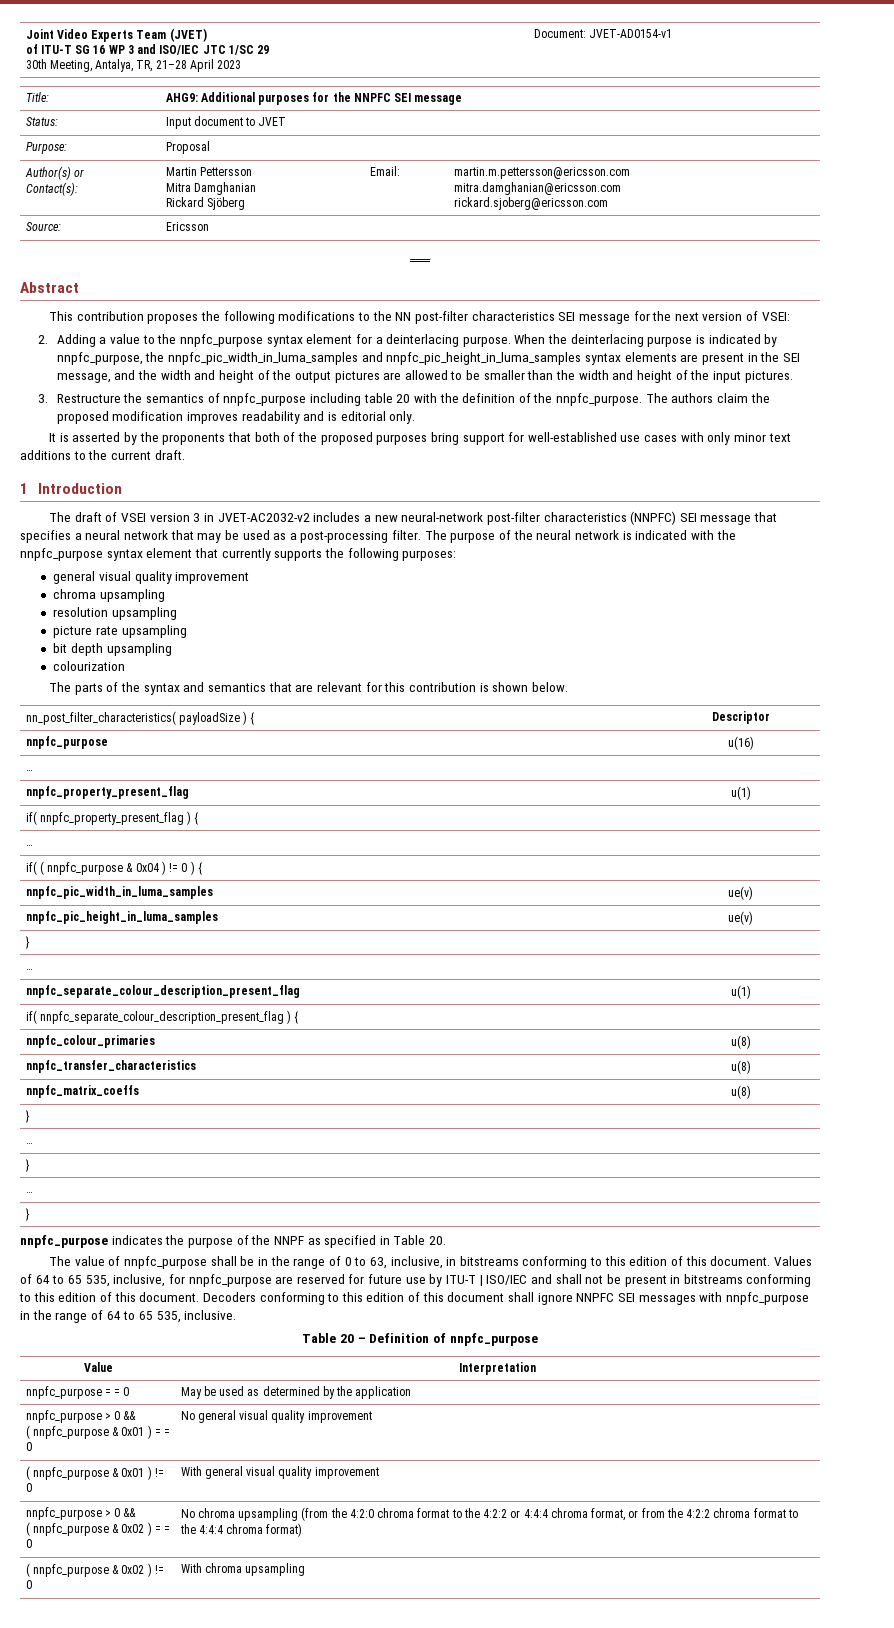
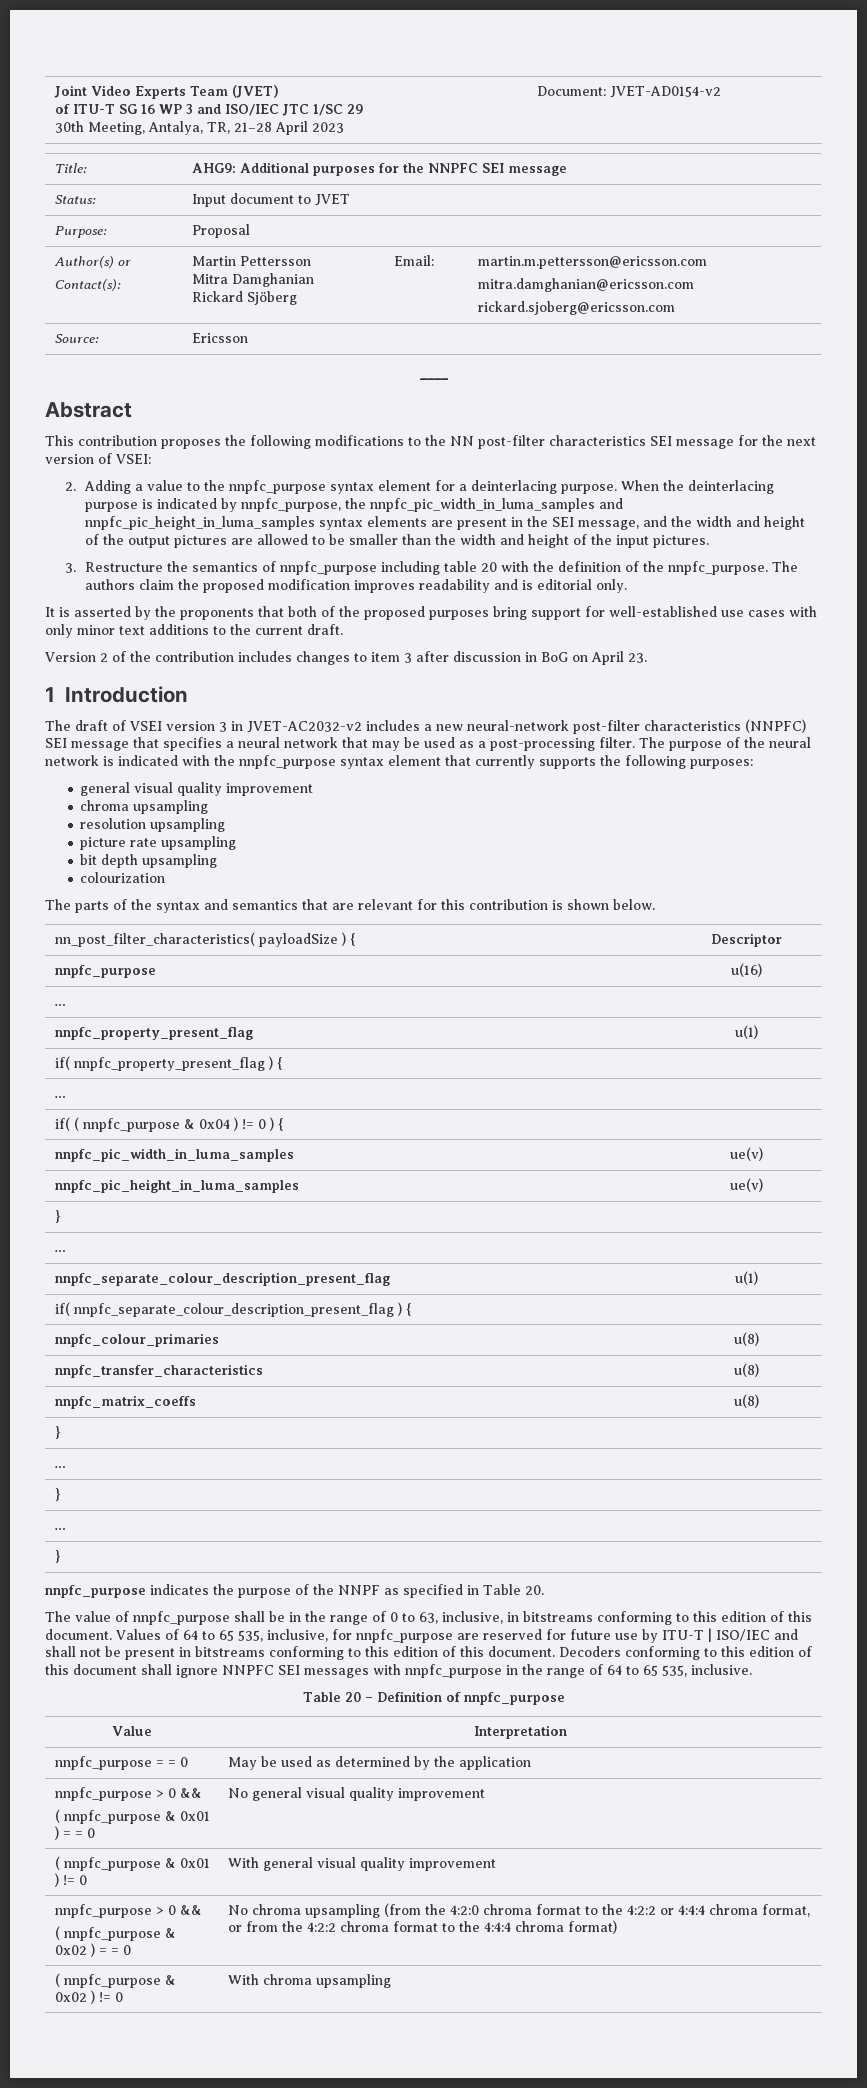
  Joint Video Experts Team (JVET)
  of ITU-T SG 16 WP 3 and ISO/IEC JTC 1/SC 29
- 30th Meeting, Antalya, TR, 21–28 April 2023 | Document: JVET-AD0154-v1
+ 30th Meeting, Antalya, TR, 21–28 April 2023 | Document: JVET-AD0154-v2
+ Version 2 of the contribution includes changes to item 3 after discussion in BoG on April 23.

